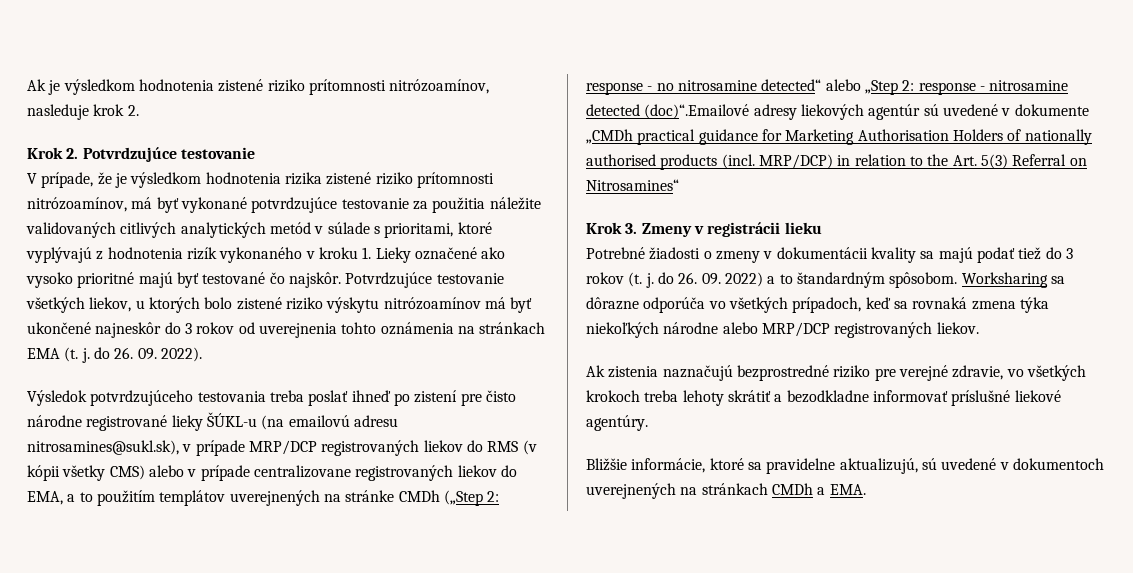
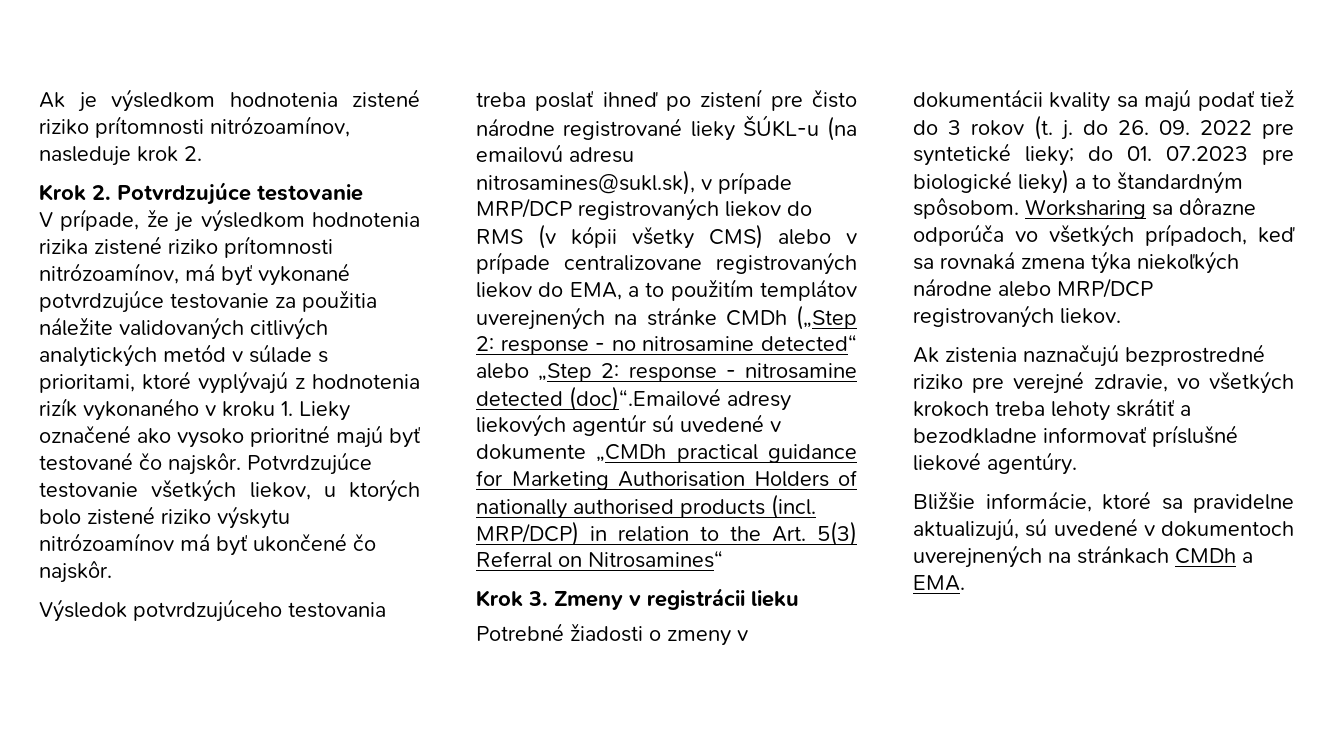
- Potvrdzujúce testovanie všetkých liekov, u ktorých bolo zistené riziko výskytu nitrózoamínov má byť ukončené najneskôr do 3 rokov od uverejnenia tohto oznámenia na stránkach EMA (t. j. do 26. 09. 2022).
+ Potvrdzujúce testovanie všetkých liekov, u ktorých bolo zistené riziko výskytu nitrózoamínov má byť ukončené čo najskôr.
- Potrebné žiadosti o zmeny v dokumentácii kvality sa majú podať tiež do 3 rokov (t. j. do 26. 09. 2022) a to štandardným spôsobom.
+ Potrebné žiadosti o zmeny v dokumentácii kvality sa majú podať tiež do 3 rokov (t. j. do 26. 09. 2022 pre syntetické lieky; do 01. 07.2023 pre biologické lieky) a to štandardným spôsobom.

